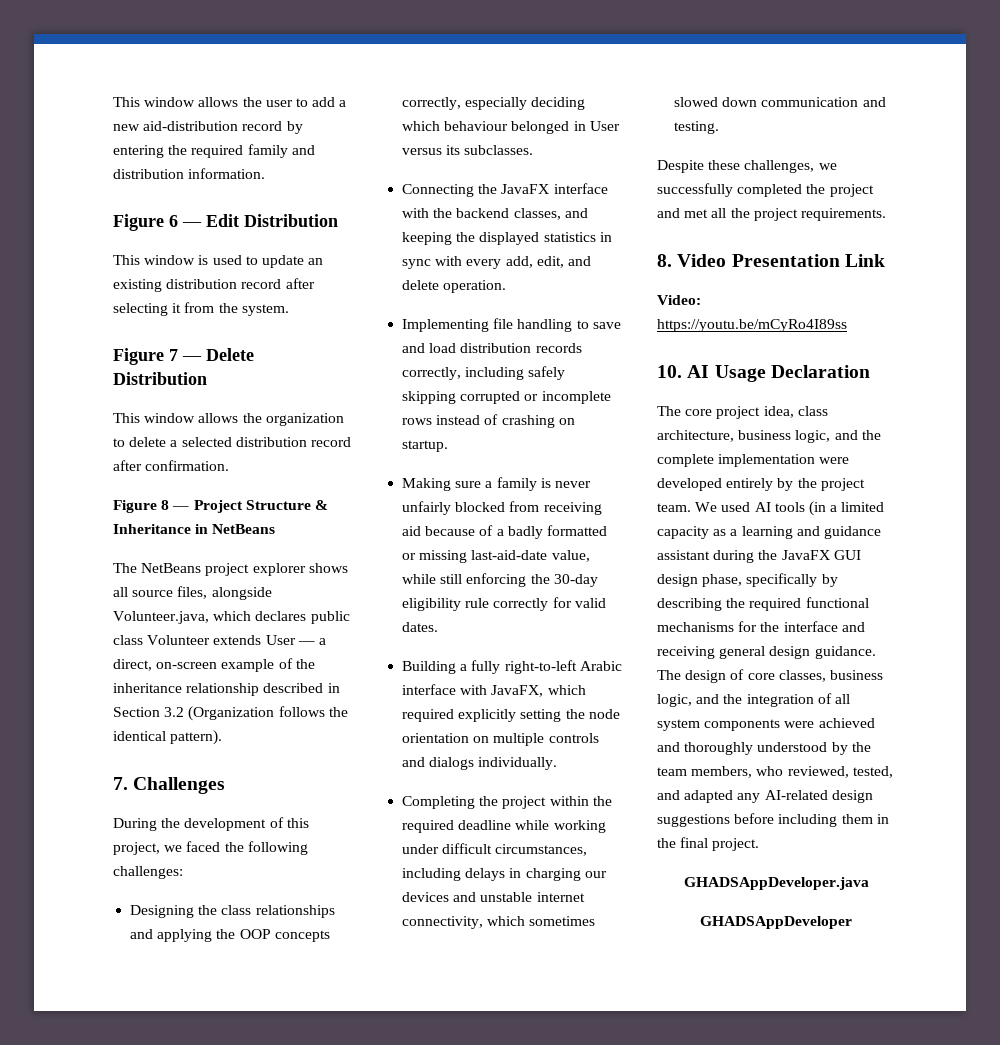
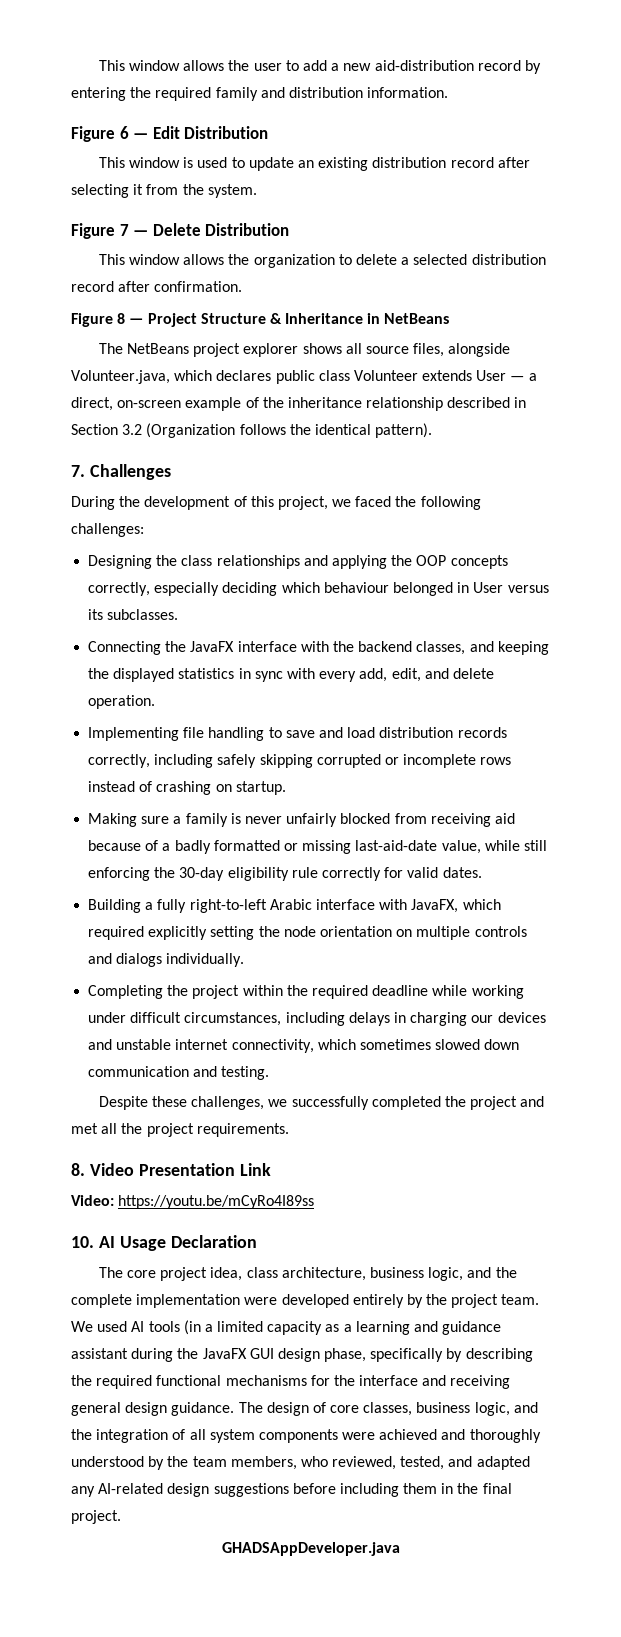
- GHADSAppDeveloper

